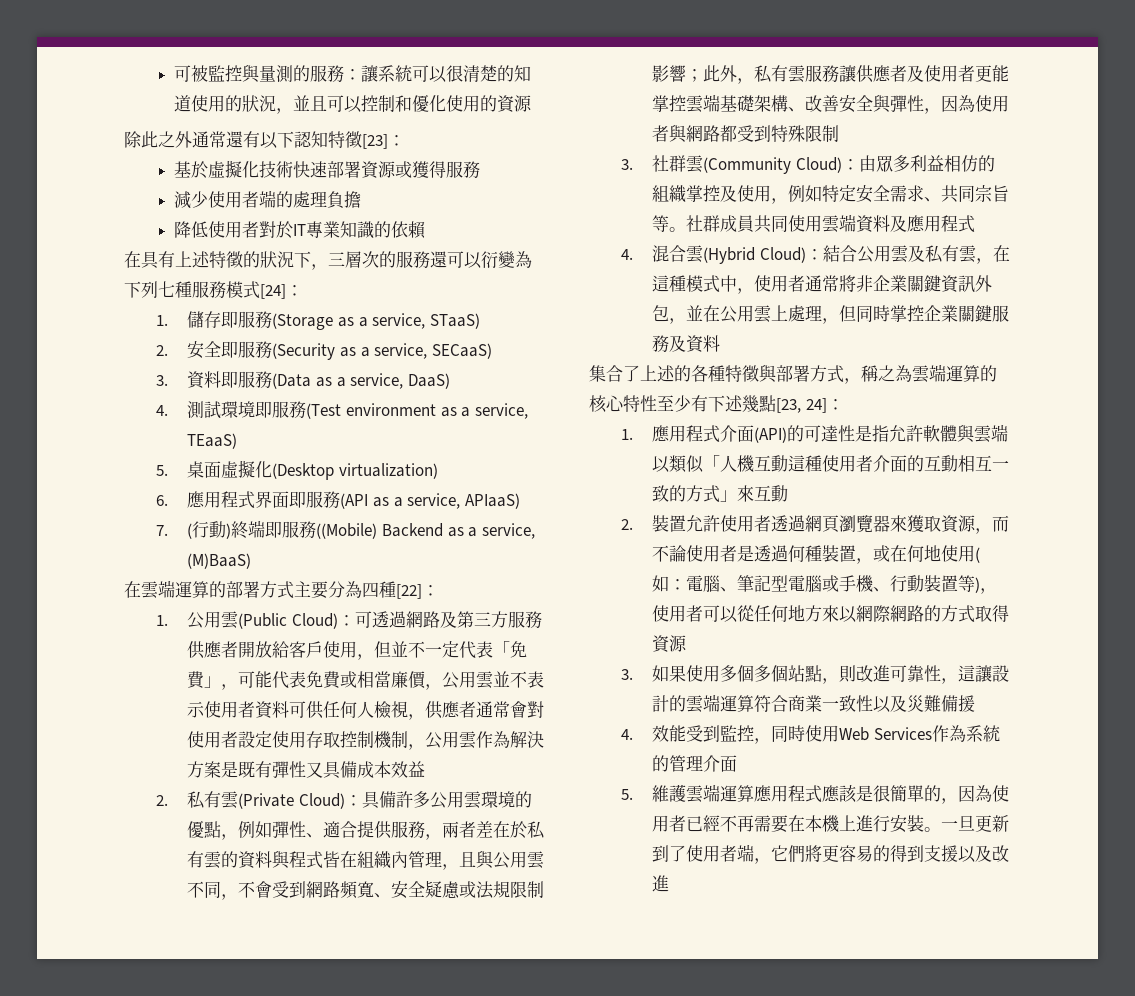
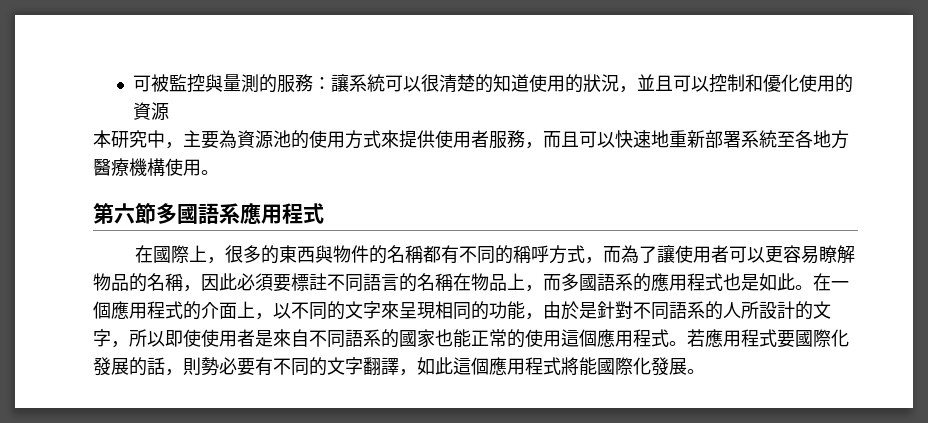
- 除此之外通常還有以下認知特徵[23]：
- 基於虛擬化技術快速部署資源或獲得服務
- 減少使用者端的處理負擔
- 降低使用者對於IT專業知識的依賴
- 在具有上述特徵的狀況下，三層次的服務還可以衍變為下列七種服務模式[24]：
- 1.儲存即服務(Storage as a service, STaaS)
- 2.安全即服務(Security as a service, SECaaS)
- 3.資料即服務(Data as a service, DaaS)
- 4.測試環境即服務(Test environment as a service, TEaaS)
- 5.桌面虛擬化(Desktop virtualization)
- 6.應用程式界面即服務(API as a service, APIaaS)
- 7. (行動)終端即服務((Mobile) Backend as a service, (M)BaaS)
- 在雲端運算的部署方式主要分為四種[22]：
- 1.公用雲(Public Cloud)：可透過網路及第三方服務供應者開放給客戶使用，但並不一定代表「免費」，可能代表免費或相當廉價，公用雲並不表示使用者資料可供任何人檢視，供應者通常會對使用者設定使用存取控制機制，公用雲作為解決方案是既有彈性又具備成本效益
- 2.私有雲(Private Cloud)：具備許多公用雲環境的優點，例如彈性、適合提供服務，兩者差在於私有雲的資料與程式皆在組織內管理，且與公用雲不同，不會受到網路頻寬、安全疑慮或法規限制影響；此外，私有雲服務讓供應者及使用者更能掌控雲端基礎架構、改善安全與彈性，因為使用者與網路都受到特殊限制
- 3.社群雲(Community Cloud)：由眾多利益相仿的組織掌控及使用，例如特定安全需求、共同宗旨等。社群成員共同使用雲端資料及應用程式
- 4.混合雲(Hybrid Cloud)：結合公用雲及私有雲，在這種模式中，使用者通常將非企業關鍵資訊外包，並在公用雲上處理，但同時掌控企業關鍵服務及資料
- 集合了上述的各種特徵與部署方式，稱之為雲端運算的核心特性至少有下述幾點[23, 24]：
- 1.應用程式介面(API)的可達性是指允許軟體與雲端以類似「人機互動這種使用者介面的互動相互一致的方式」來互動
- 2.裝置允許使用者透過網頁瀏覽器來獲取資源，而不論使用者是透過何種裝置，或在何地使用(如：電腦、筆記型電腦或手機、行動裝置等)，使用者可以從任何地方來以網際網路的方式取得資源
- 3.如果使用多個多個站點，則改進可靠性，這讓設計的雲端運算符合商業一致性以及災難備援
- 4.效能受到監控，同時使用Web Services作為系統的管理介面
- 5.維護雲端運算應用程式應該是很簡單的，因為使用者已經不再需要在本機上進行安裝。一旦更新到了使用者端，它們將更容易的得到支援以及改進
+ 本研究中，主要為資源池的使用方式來提供使用者服務，而且可以快速地重新部署系統至各地方醫療機構使用。
+ 第六節多國語系應用程式
+ 在國際上，很多的東西與物件的名稱都有不同的稱呼方式，而為了讓使用者可以更容易瞭解物品的名稱，因此必須要標註不同語言的名稱在物品上，而多國語系的應用程式也是如此。在一個應用程式的介面上，以不同的文字來呈現相同的功能，由於是針對不同語系的人所設計的文字，所以即使使用者是來自不同語系的國家也能正常的使用這個應用程式。若應用程式要國際化發展的話，則勢必要有不同的文字翻譯，如此這個應用程式將能國際化發展。

